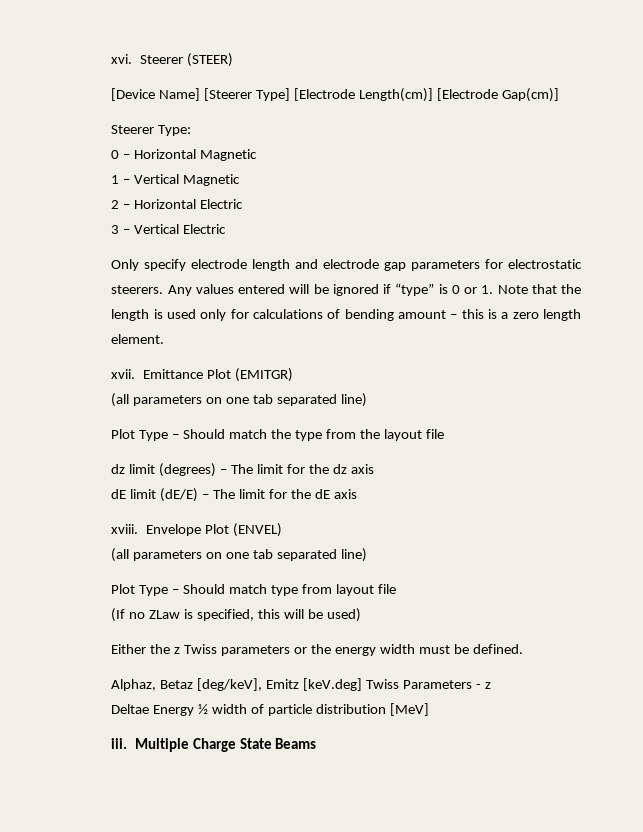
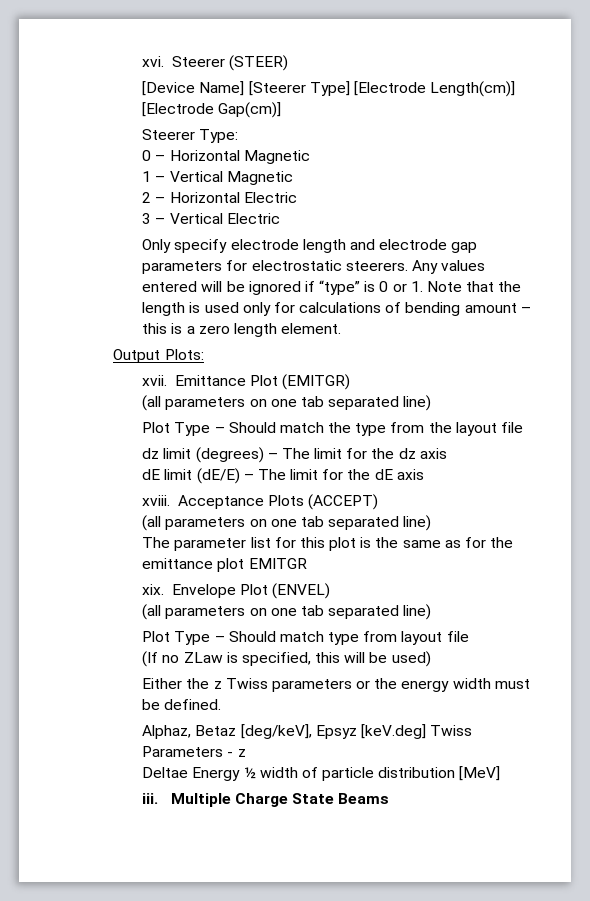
+ Output Plots:
+ Acceptance Plots (ACCEPT)
+ (all parameters on one tab separated line)
+ The parameter list for this plot is the same as for the emittance plot EMITGR
+ xix.
- Alphaz, Betaz [deg/keV], Emitz [keV.deg] Twiss Parameters - z
+ Alphaz, Betaz [deg/keV], Epsyz [keV.deg] Twiss Parameters - z

